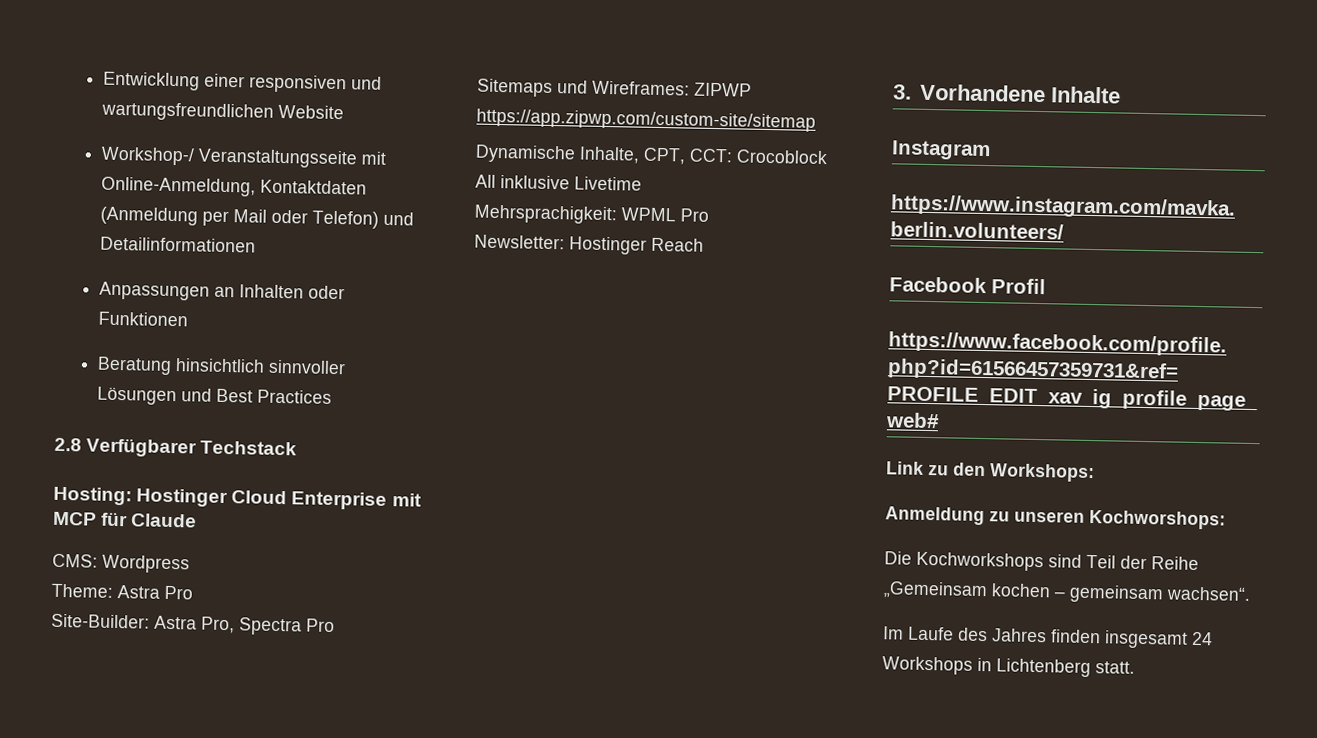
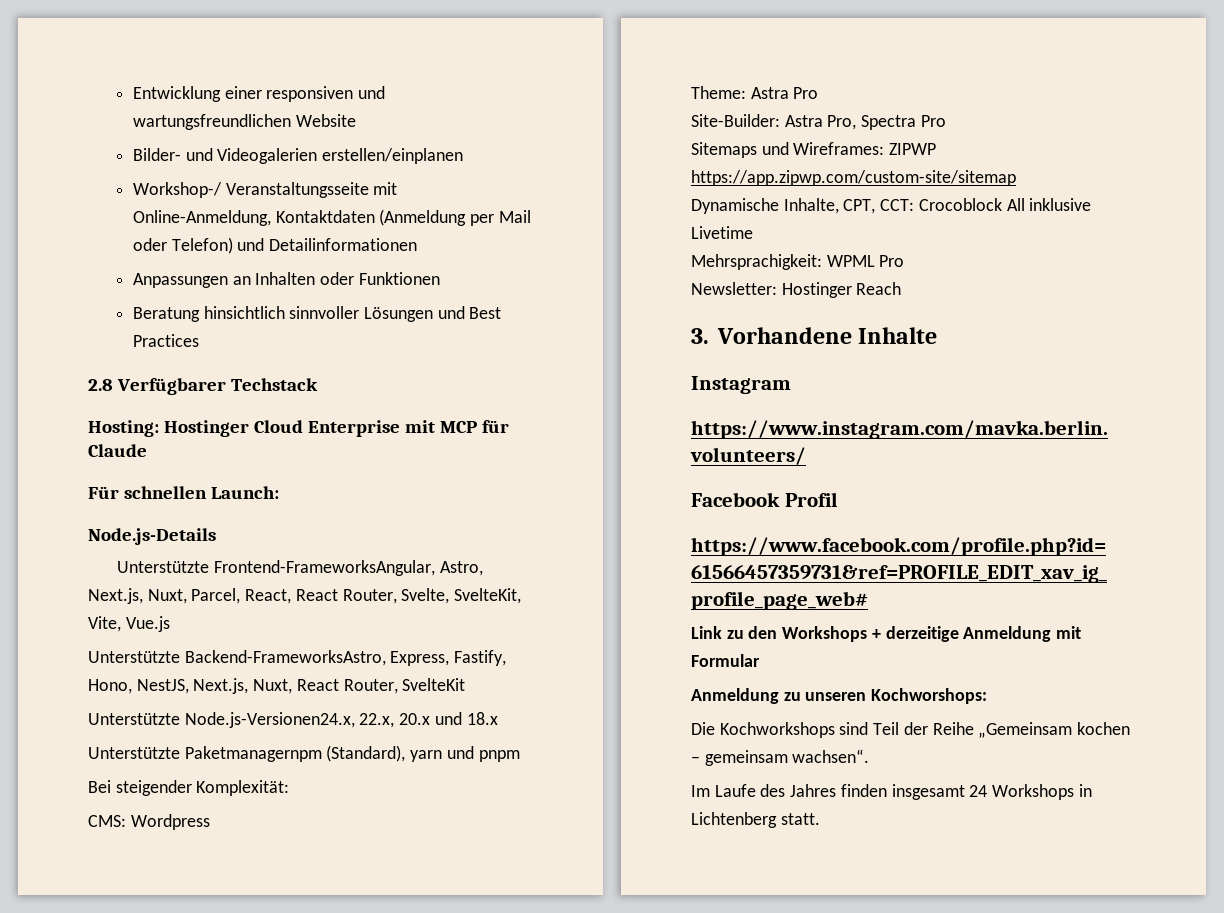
+ Bilder- und Videogalerien erstellen/einplanen
+ Für schnellen Launch:
+ Node.js-Details
+ Unterstützte Frontend-FrameworksAngular, Astro, Next.js, Nuxt, Parcel, React, React Router, Svelte, SvelteKit, Vite, Vue.js
+ Unterstützte Backend-FrameworksAstro, Express, Fastify, Hono, NestJS, Next.js, Nuxt, React Router, SvelteKit
+ Unterstützte Node.js-Versionen24.x, 22.x, 20.x und 18.x
+ Unterstützte Paketmanagernpm (Standard), yarn und pnpm
+ Bei steigender Komplexität:
- Link zu den Workshops:
+ Link zu den Workshops + derzeitige Anmeldung mit Formular

